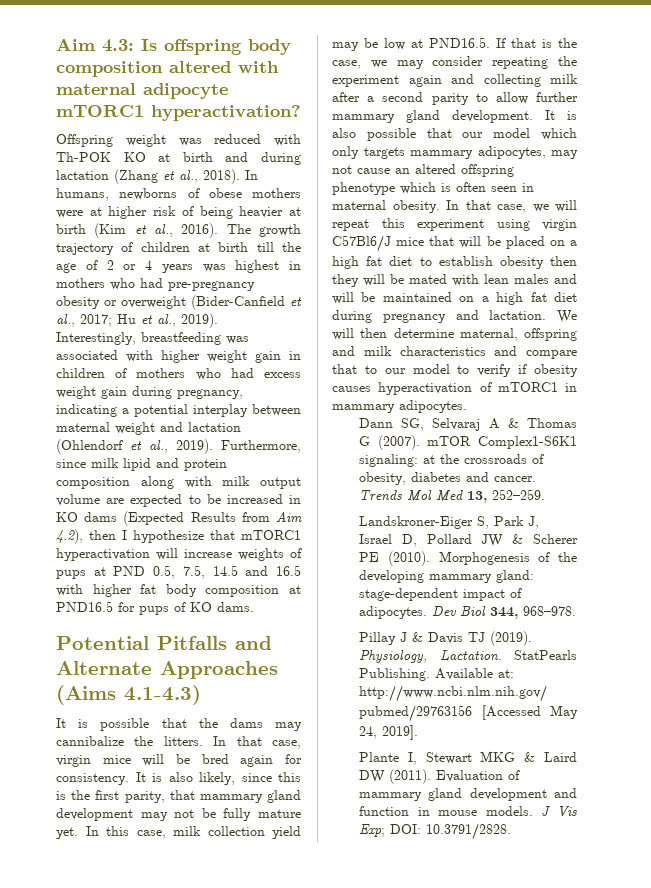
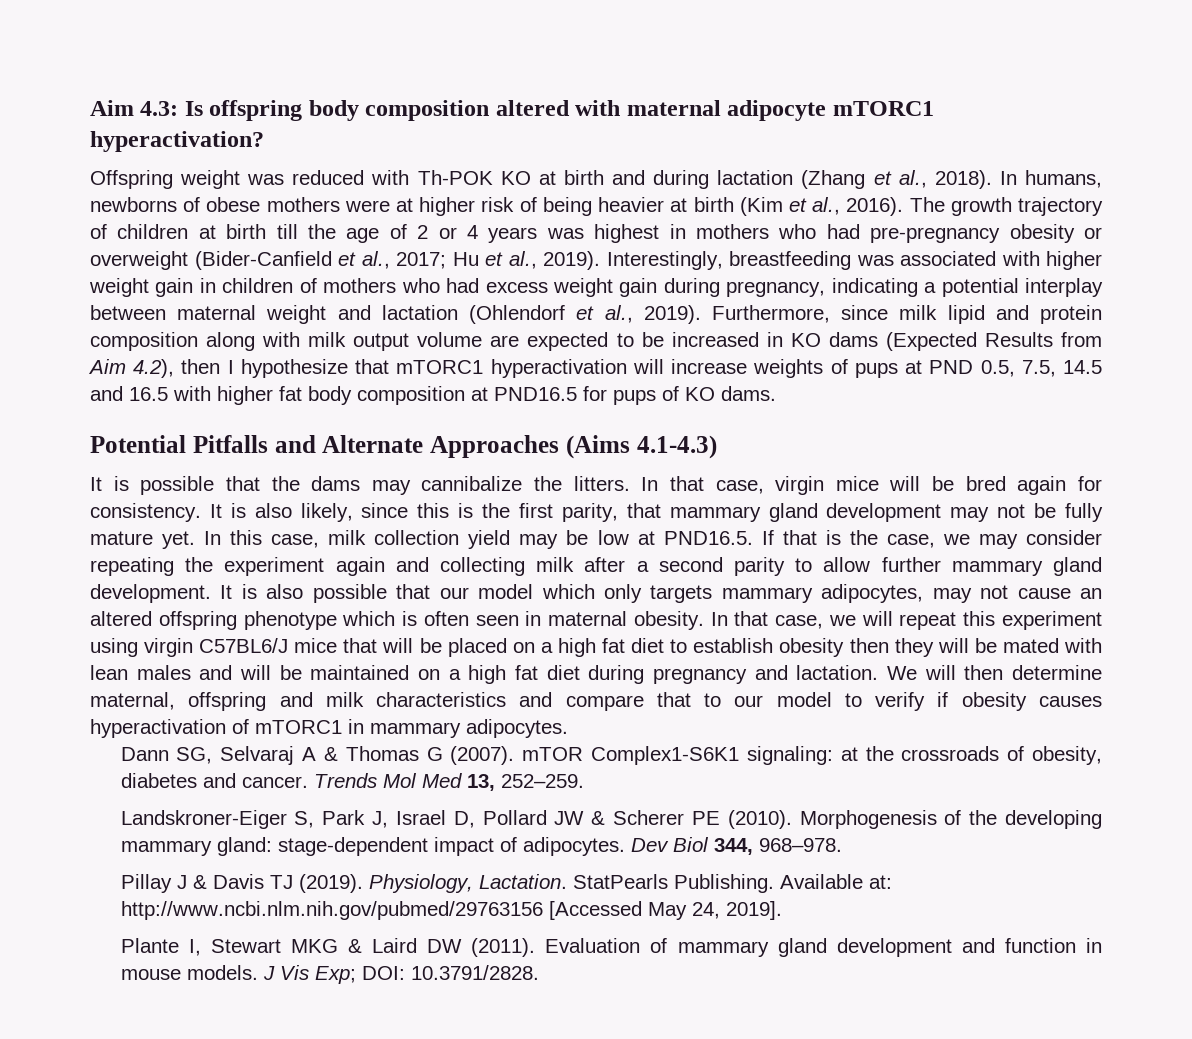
- In that case, we will repeat this experiment using virgin C57Bl6/J mice that will be placed on a high fat diet to establish obesity then they will be mated with lean males and will be maintained on a high fat diet during pregnancy and lactation.
+ In that case, we will repeat this experiment using virgin C57BL6/J mice that will be placed on a high fat diet to establish obesity then they will be mated with lean males and will be maintained on a high fat diet during pregnancy and lactation.

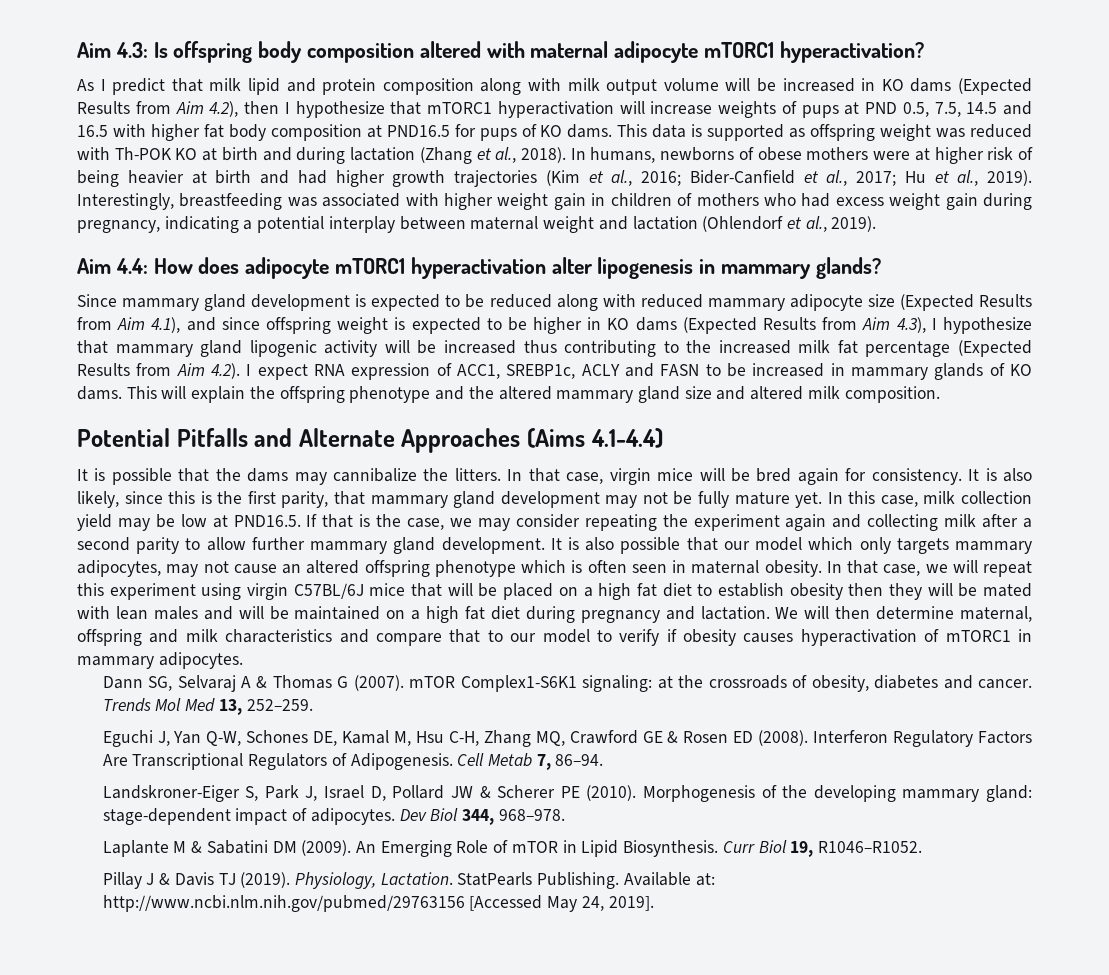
- Offspring weight was reduced with Th-POK KO at birth and during lactation (Zhang et al., 2018). In humans, newborns of obese mothers were at higher risk of being heavier at birth (Kim et al., 2016). The growth trajectory of children at birth till the age of 2 or 4 years was highest in mothers who had pre-pregnancy obesity or overweight (Bider-Canfield et al., 2017; Hu et al., 2019). Interestingly, breastfeeding was associated with higher weight gain in children of mothers who had excess weight gain during pregnancy, indicating a potential interplay between maternal weight and lactation (Ohlendorf et al., 2019). Furthermore, since milk lipid and protein composition along with milk output volume are expected to be increased in KO dams (Expected Results from Aim 4.2), then I hypothesize that mTORC1 hyperactivation will increase weights of pups at PND 0.5, 7.5, 14.5 and 16.5 with higher fat body composition at PND16.5 for pups of KO dams.
+ As I predict that milk lipid and protein composition along with milk output volume will be increased in KO dams (Expected Results from Aim 4.2), then I hypothesize that mTORC1 hyperactivation will increase weights of pups at PND 0.5, 7.5, 14.5 and 16.5 with higher fat body composition at PND16.5 for pups of KO dams. This data is supported as offspring weight was reduced with Th-POK KO at birth and during lactation (Zhang et al., 2018). In humans, newborns of obese mothers were at higher risk of being heavier at birth and had higher growth trajectories (Kim et al., 2016; Bider-Canfield et al., 2017; Hu et al., 2019). Interestingly, breastfeeding was associated with higher weight gain in children of mothers who had excess weight gain during pregnancy, indicating a potential interplay between maternal weight and lactation (Ohlendorf et al., 2019).
+ Aim 4.4: How does adipocyte mTORC1 hyperactivation alter lipogenesis in mammary glands?
+ Since mammary gland development is expected to be reduced along with reduced mammary adipocyte size (Expected Results from Aim 4.1), and since offspring weight is expected to be higher in KO dams (Expected Results from Aim 4.3), I hypothesize that mammary gland lipogenic activity will be increased thus contributing to the increased milk fat percentage (Expected Results from Aim 4.2). I expect RNA expression of ACC1, SREBP1c, ACLY and FASN to be increased in mammary glands of KO dams. This will explain the offspring phenotype and the altered mammary gland size and altered milk composition.
- Potential Pitfalls and Alternate Approaches (Aims 4.1-4.3)
+ Potential Pitfalls and Alternate Approaches (Aims 4.1-4.4)
- In that case, we will repeat this experiment using virgin C57BL6/J mice that will be placed on a high fat diet to establish obesity then they will be mated with lean males and will be maintained on a high fat diet during pregnancy and lactation.
+ In that case, we will repeat this experiment using virgin C57BL/6J mice that will be placed on a high fat diet to establish obesity then they will be mated with lean males and will be maintained on a high fat diet during pregnancy and lactation.
+ Eguchi J, Yan Q-W, Schones DE, Kamal M, Hsu C-H, Zhang MQ, Crawford GE & Rosen ED (2008). Interferon Regulatory Factors Are Transcriptional Regulators of Adipogenesis. Cell Metab 7, 86–94.
+ Laplante M & Sabatini DM (2009). An Emerging Role of mTOR in Lipid Biosynthesis. Curr Biol 19, R1046–R1052.
- Plante I, Stewart MKG & Laird DW (2011). Evaluation of mammary gland development and function in mouse models. J Vis Exp; DOI: 10.3791/2828.

